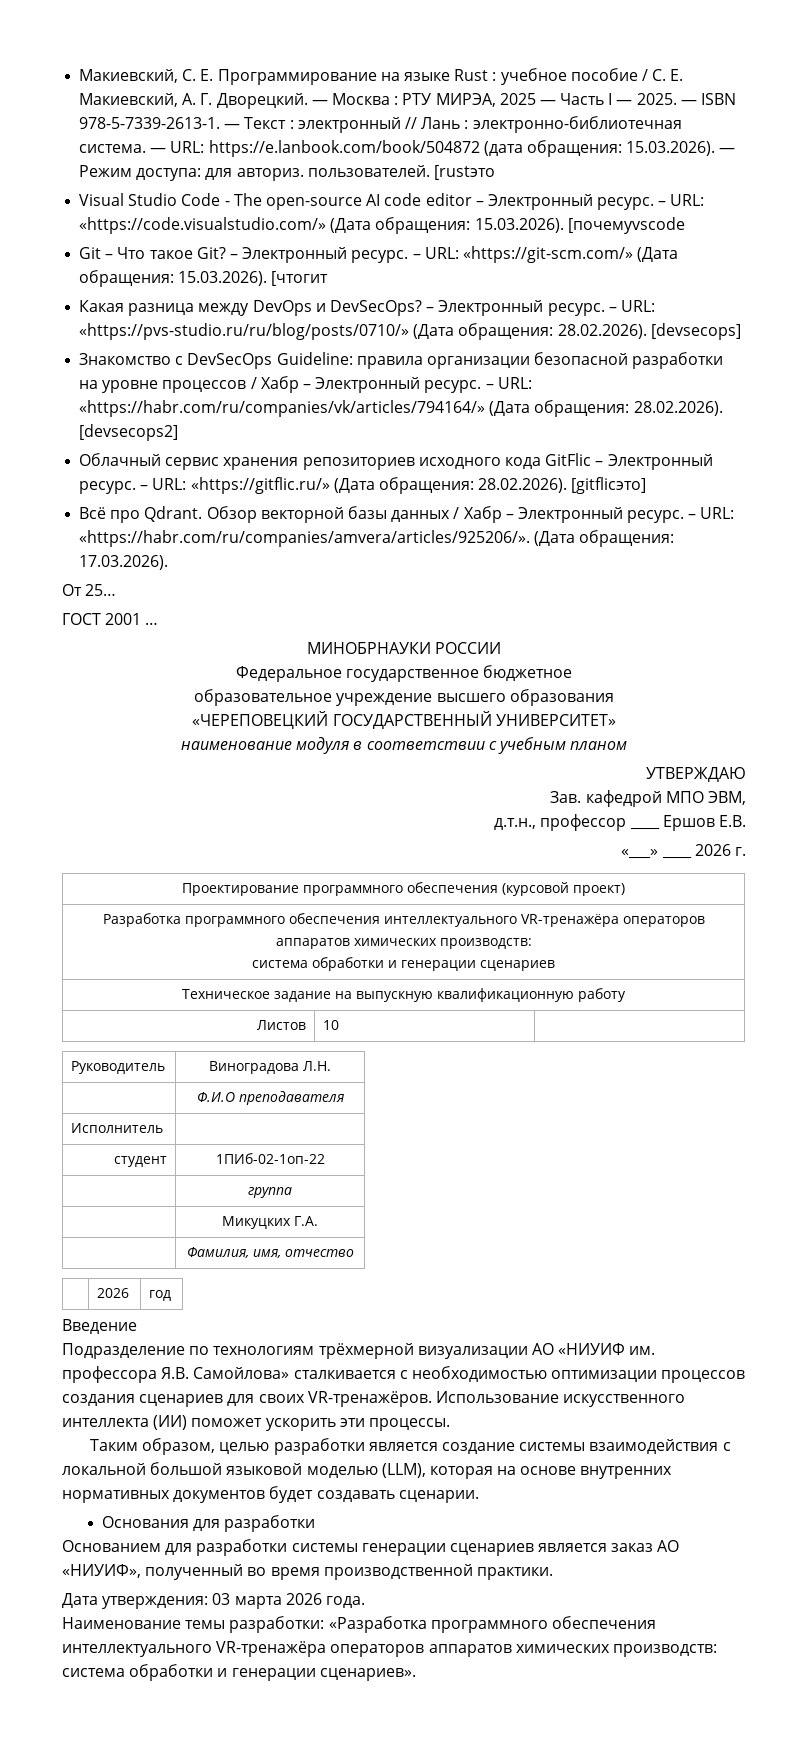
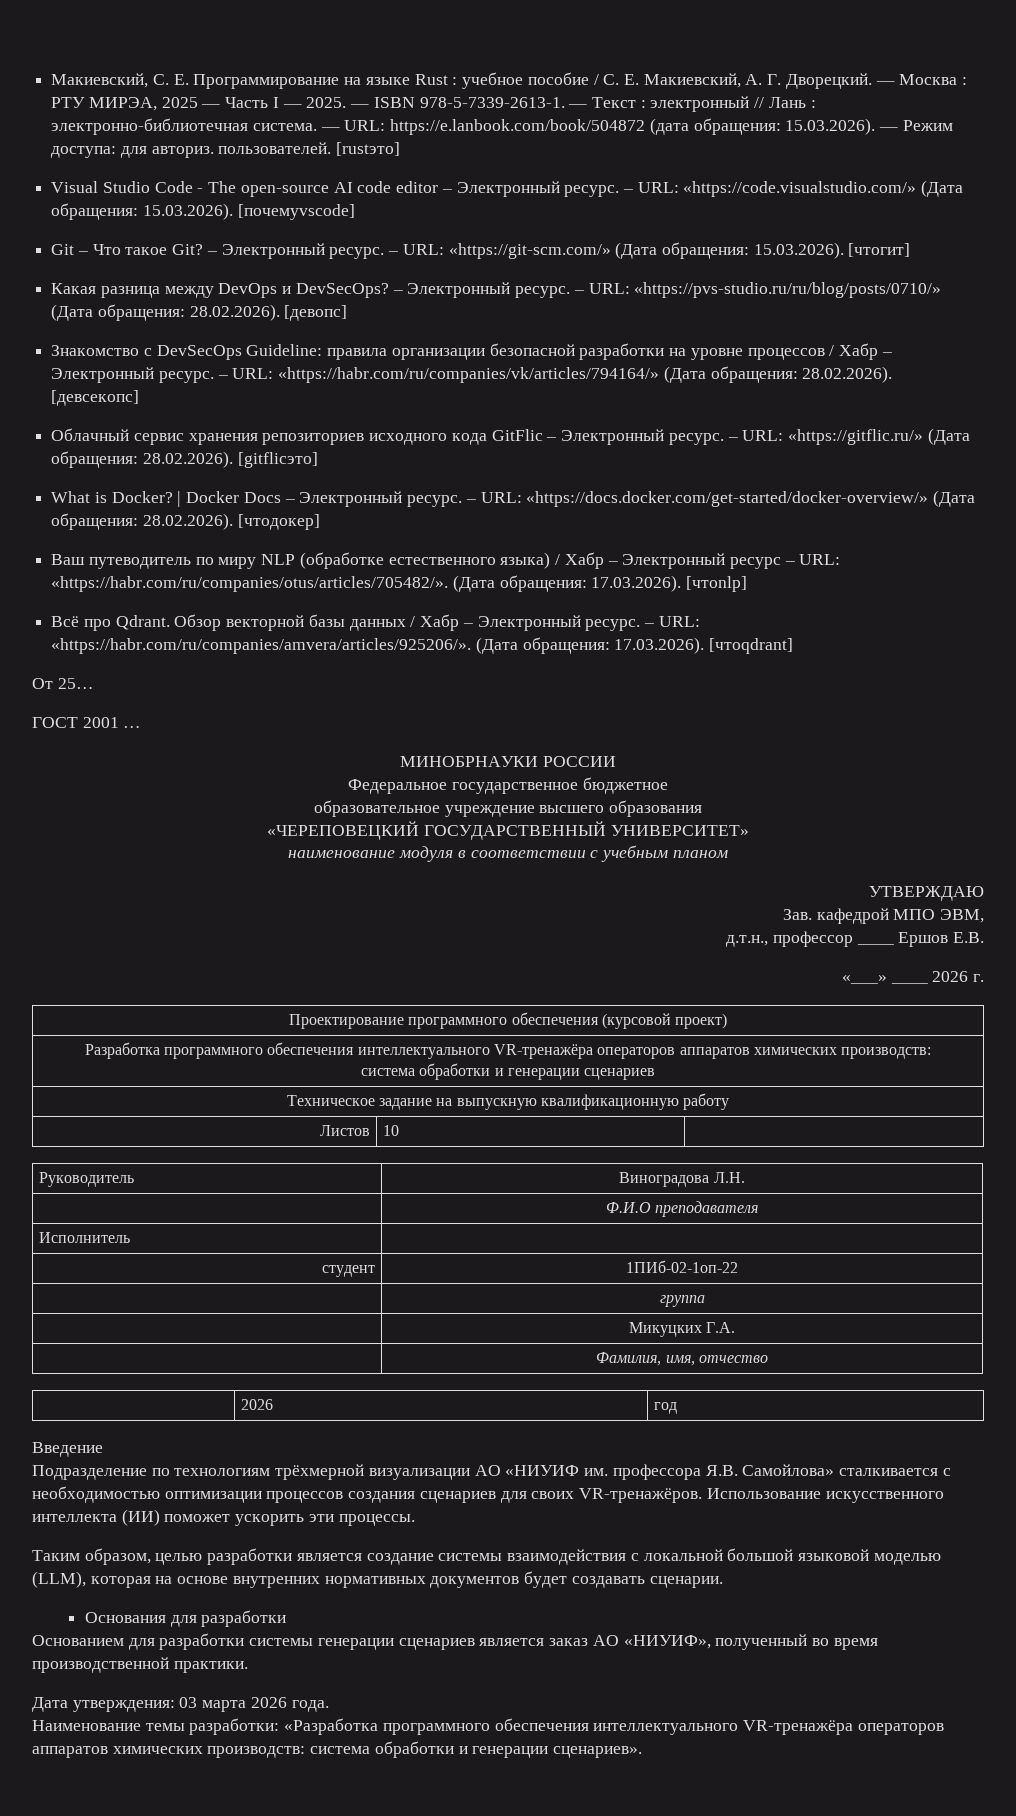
- [rustэто
+ [rustэто]
- – URL: «https://code.visualstudio.com/» (Дата обращения: 15.03.2026). [почемуvscode
+ – URL: «https://code.visualstudio.com/» (Дата обращения: 15.03.2026). [почемуvscode]
- – URL: «https://git-scm.com/» (Дата обращения: 15.03.2026). [чтогит
+ – URL: «https://git-scm.com/» (Дата обращения: 15.03.2026). [чтогит]
- – URL: «https://pvs-studio.ru/ru/blog/posts/0710/» (Дата обращения: 28.02.2026). [devsecops]
+ – URL: «https://pvs-studio.ru/ru/blog/posts/0710/» (Дата обращения: 28.02.2026). [девопс]
- – URL: «https://habr.com/ru/companies/vk/articles/794164/» (Дата обращения: 28.02.2026). [devsecops2]
+ – URL: «https://habr.com/ru/companies/vk/articles/794164/» (Дата обращения: 28.02.2026). [девсекопс]
+ What is Docker? | Docker Docs – Электронный ресурс. – URL: «https://docs.docker.com/get-started/docker-overview/» (Дата обращения: 28.02.2026). [чтодокер]
+ Ваш путеводитель по миру NLP (обработке естественного языка) / Хабр – Электронный ресурс – URL: «https://habr.com/ru/companies/otus/articles/705482/». (Дата обращения: 17.03.2026). [чтоnlp]
- – URL: «https://habr.com/ru/companies/amvera/articles/925206/». (Дата обращения: 17.03.2026).
+ – URL: «https://habr.com/ru/companies/amvera/articles/925206/». (Дата обращения: 17.03.2026). [чтоqdrant]

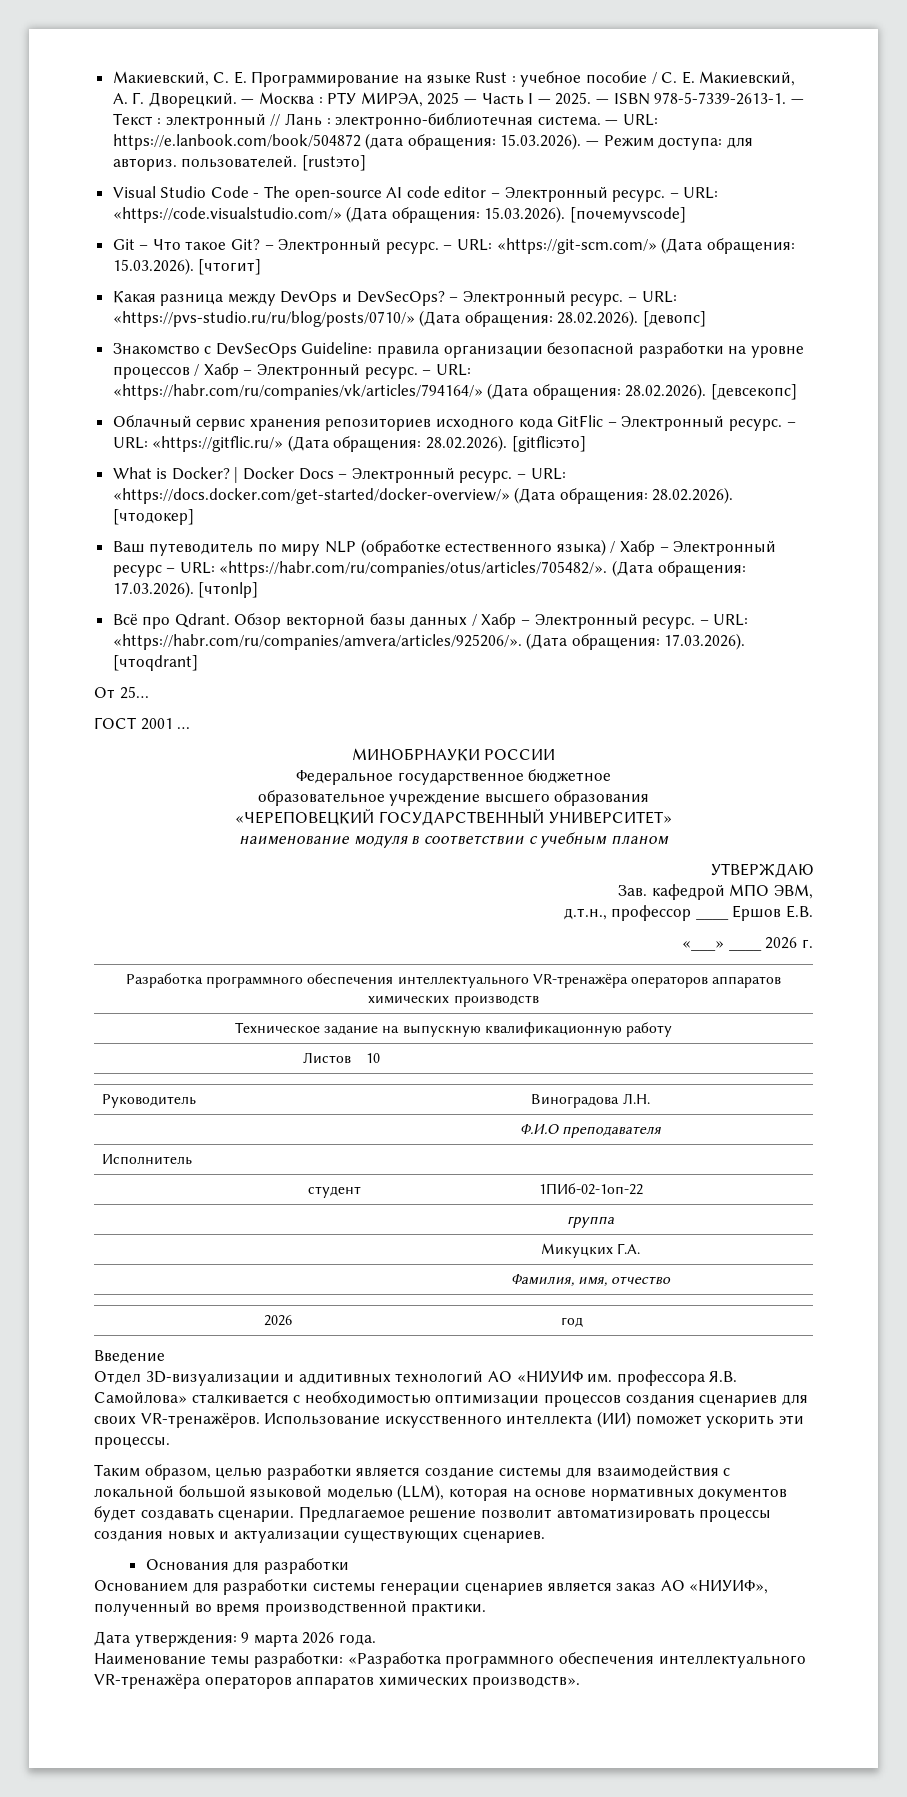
- Проектирование программного обеспечения (курсовой проект)
- Разработка программного обеспечения интеллектуального VR-тренажёра операторов аппаратов химических производств:
- система обработки и генерации сценариев
+ Разработка программного обеспечения интеллектуального VR-тренажёра операторов аппаратов химических производств
- Подразделение по технологиям трёхмерной визуализации АО «НИУИФ им. профессора Я.В. Самойлова» сталкивается с необходимостью оптимизации процессов создания сценариев для своих VR-тренажёров.
+ Отдел 3D-визуализации и аддитивных технологий АО «НИУИФ им. профессора Я.В. Самойлова» сталкивается с необходимостью оптимизации процессов создания сценариев для своих VR-тренажёров.
- Таким образом, целью разработки является создание системы взаимодействия с локальной большой языковой моделью (LLM), которая на основе внутренних нормативных документов будет создавать сценарии.
+ Таким образом, целью разработки является создание системы для взаимодействия с локальной большой языковой моделью (LLM), которая на основе нормативных документов будет создавать сценарии. Предлагаемое решение позволит автоматизировать процессы создания новых и актуализации существующих сценариев.
- Дата утверждения: 03 марта 2026 года.
+ Дата утверждения: 9 марта 2026 года.
- Наименование темы разработки: «Разработка программного обеспечения интеллектуального VR-тренажёра операторов аппаратов химических производств: система обработки и генерации сценариев».
+ Наименование темы разработки: «Разработка программного обеспечения интеллектуального VR-тренажёра операторов аппаратов химических производств».

